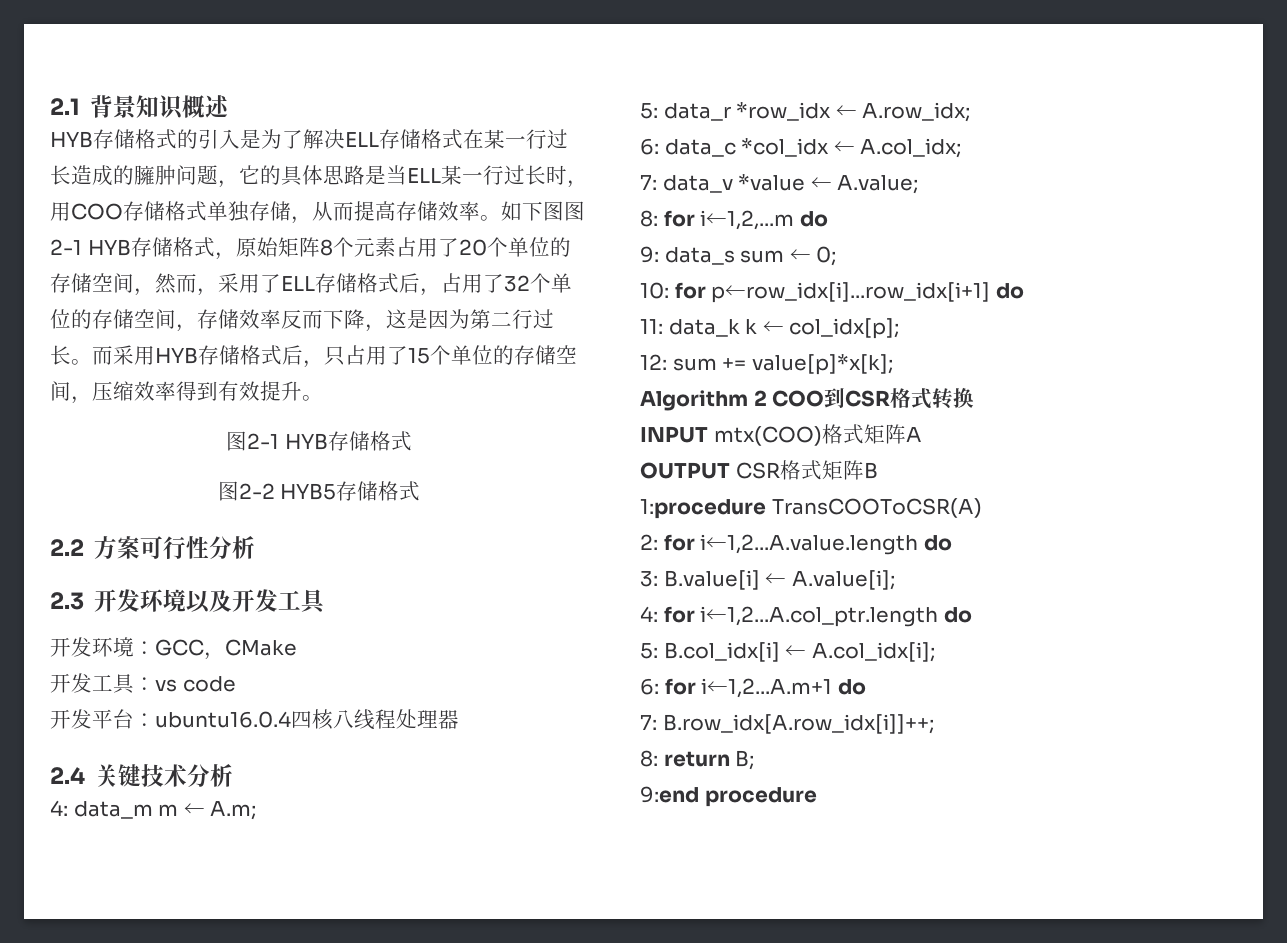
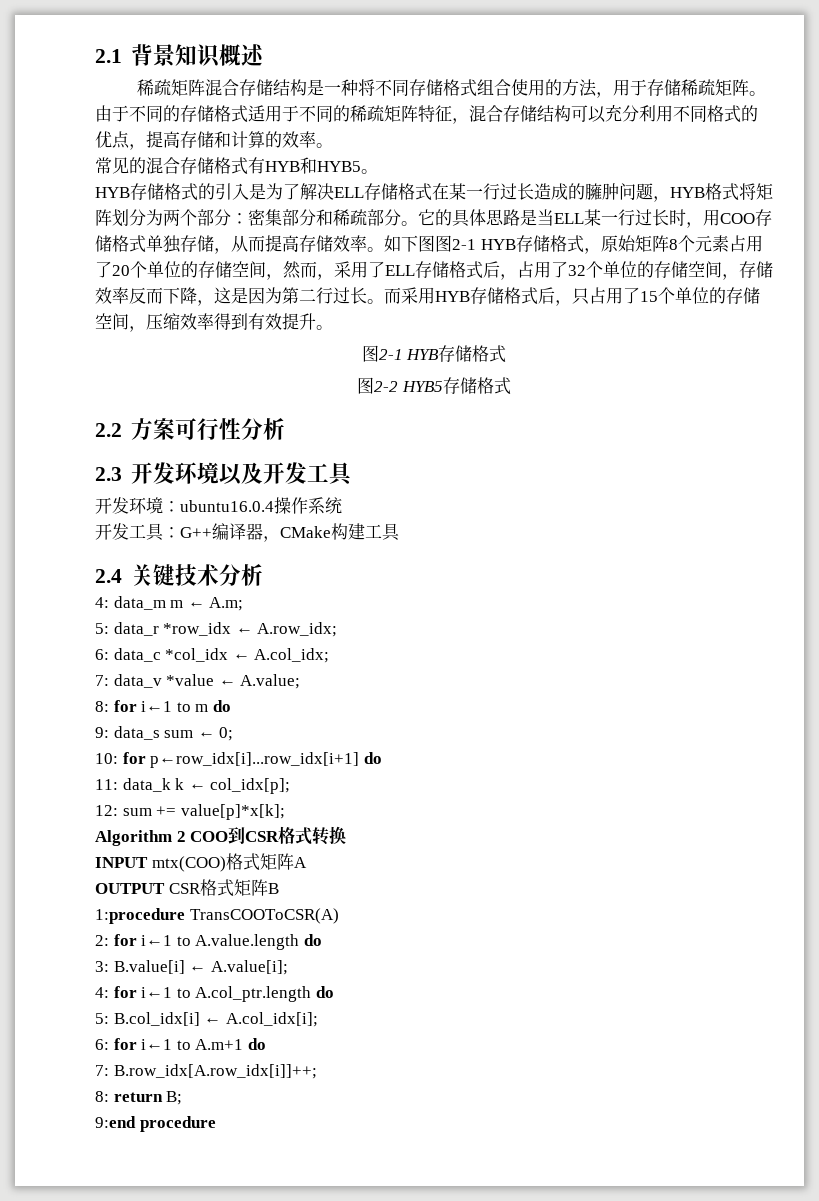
+ 稀疏矩阵混合存储结构是一种将不同存储格式组合使用的方法，用于存储稀疏矩阵。由于不同的存储格式适用于不同的稀疏矩阵特征，混合存储结构可以充分利用不同格式的优点，提高存储和计算的效率。
+ 常见的混合存储格式有HYB和HYB5。
- HYB存储格式的引入是为了解决ELL存储格式在某一行过长造成的臃肿问题，它的具体思路是当ELL某一行过长时，用COO存储格式单独存储，从而提高存储效率。
+ HYB存储格式的引入是为了解决ELL存储格式在某一行过长造成的臃肿问题，HYB格式将矩阵划分为两个部分：密集部分和稀疏部分。它的具体思路是当ELL某一行过长时，用COO存储格式单独存储，从而提高存储效率。
- 开发环境：GCC，CMake
+ 开发环境：ubuntu16.0.4操作系统
- 开发工具：vs code
- 开发平台：ubuntu16.0.4四核八线程处理器
+ 开发工具：G++编译器，CMake构建工具
- 8: for i←1,2,...m do
+ 8: for i←1 to m do
- 2: for i←1,2...A.value.length do
+ 2: for i←1 to A.value.length do
- 4: for i←1,2...A.col_ptr.length do
+ 4: for i←1 to A.col_ptr.length do
- 6: for i←1,2...A.m+1 do
+ 6: for i←1 to A.m+1 do

